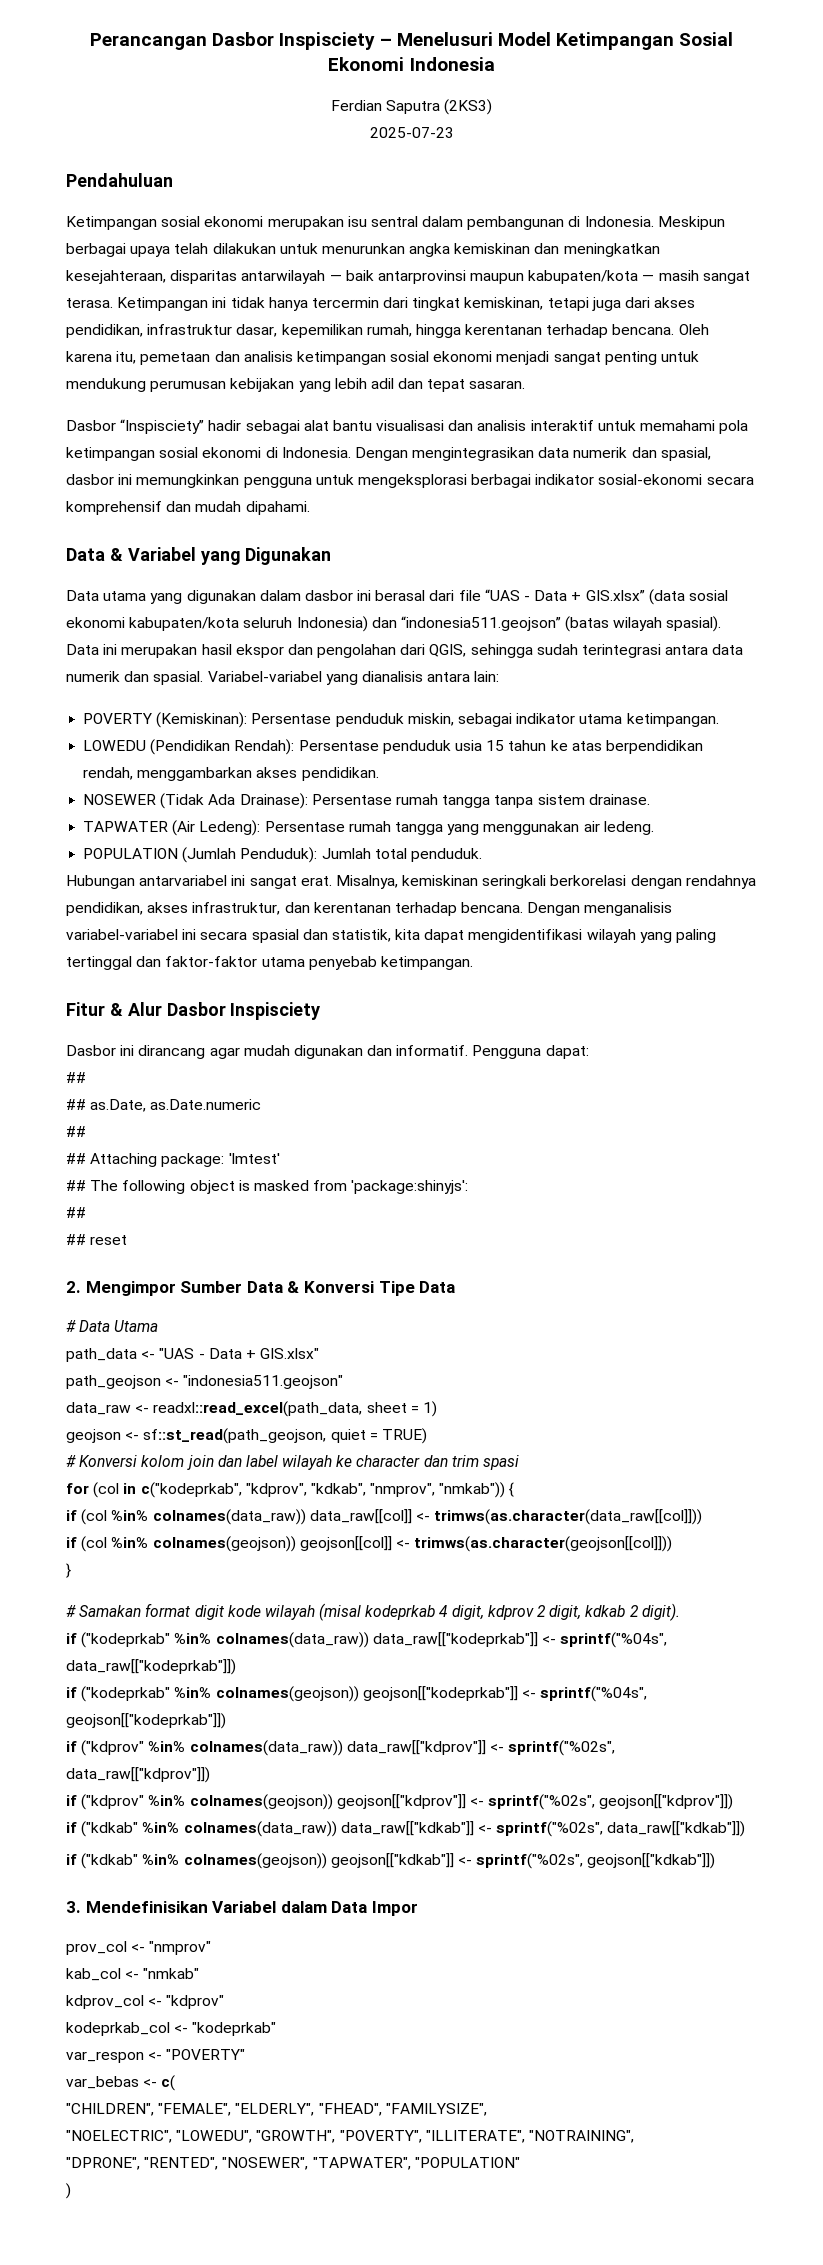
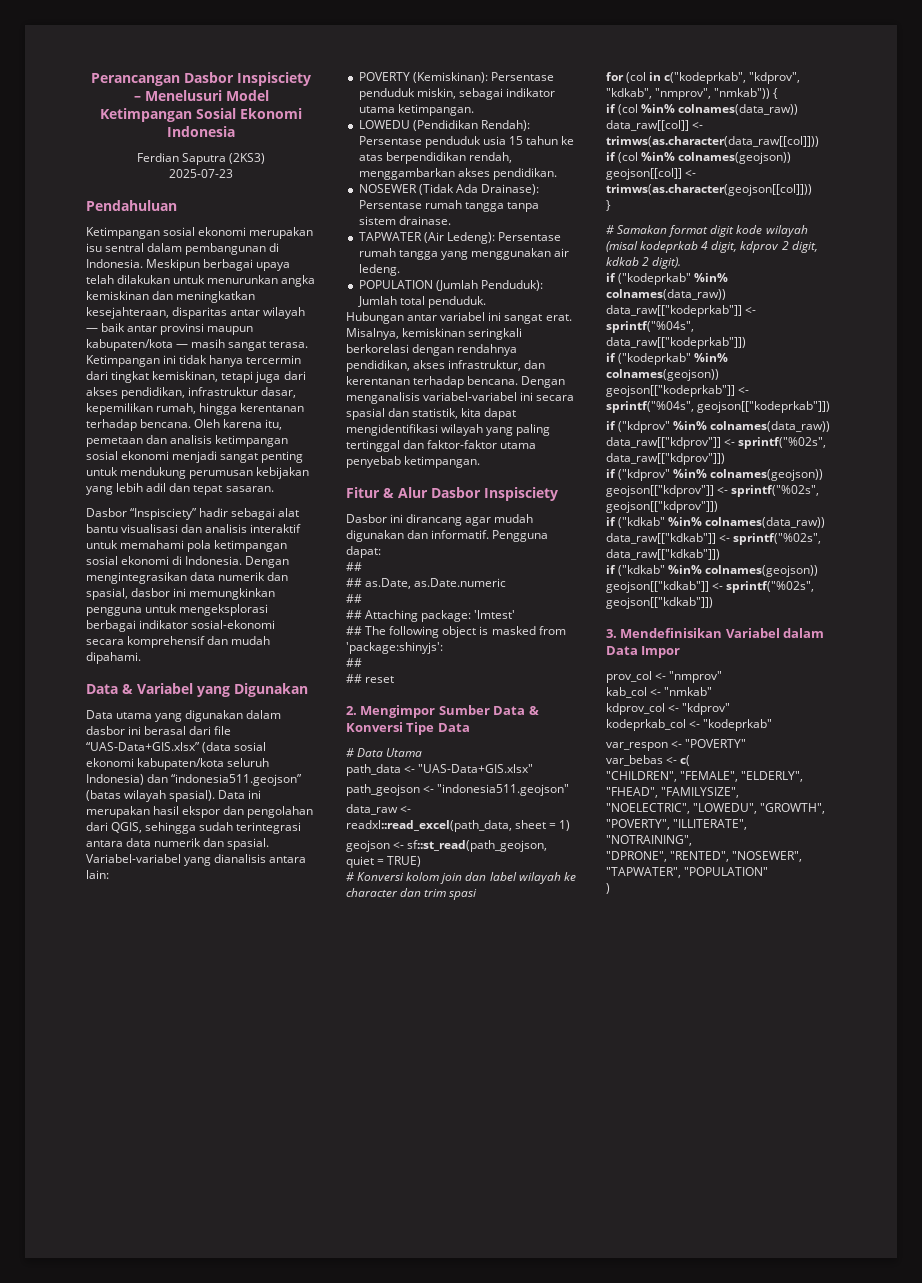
- Meskipun berbagai upaya telah dilakukan untuk menurunkan angka kemiskinan dan meningkatkan kesejahteraan, disparitas antarwilayah — baik antarprovinsi maupun kabupaten/kota — masih sangat terasa.
+ Meskipun berbagai upaya telah dilakukan untuk menurunkan angka kemiskinan dan meningkatkan kesejahteraan, disparitas antar wilayah — baik antar provinsi maupun kabupaten/kota — masih sangat terasa.
- Data utama yang digunakan dalam dasbor ini berasal dari file “UAS - Data + GIS.xlsx” (data sosial ekonomi kabupaten/kota seluruh Indonesia) dan “indonesia511.geojson” (batas wilayah spasial).
+ Data utama yang digunakan dalam dasbor ini berasal dari file “UAS-Data+GIS.xlsx” (data sosial ekonomi kabupaten/kota seluruh Indonesia) dan “indonesia511.geojson” (batas wilayah spasial).
- Hubungan antarvariabel ini sangat erat.
+ Hubungan antar variabel ini sangat erat.
- path_data <- "UAS - Data + GIS.xlsx"
+ path_data <- "UAS-Data+GIS.xlsx"

